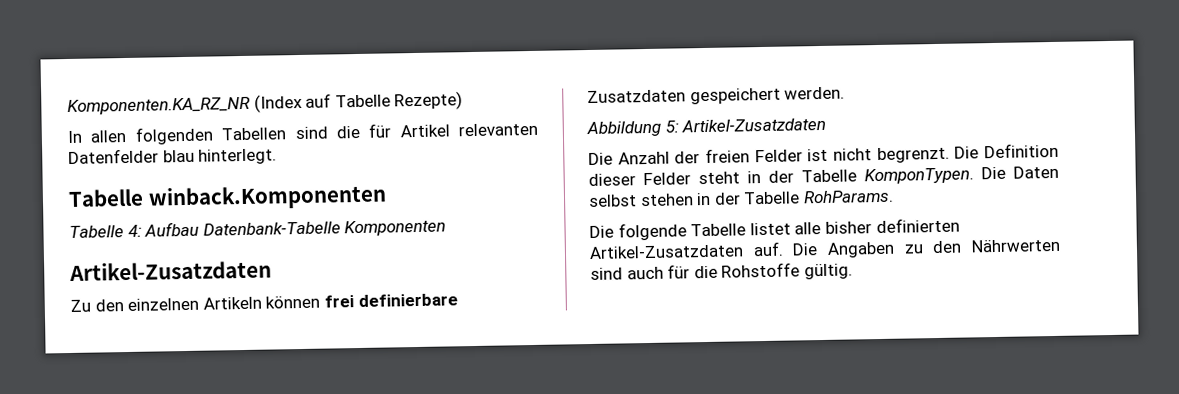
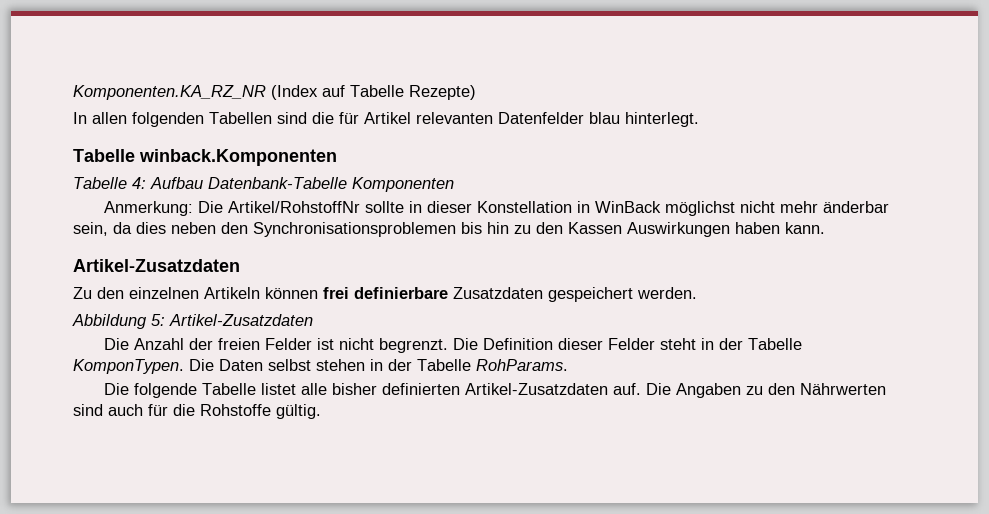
+ Anmerkung: Die Artikel/RohstoffNr sollte in dieser Konstellation in WinBack möglichst nicht mehr änderbar sein, da dies neben den Synchronisationsproblemen bis hin zu den Kassen Auswirkungen haben kann.

